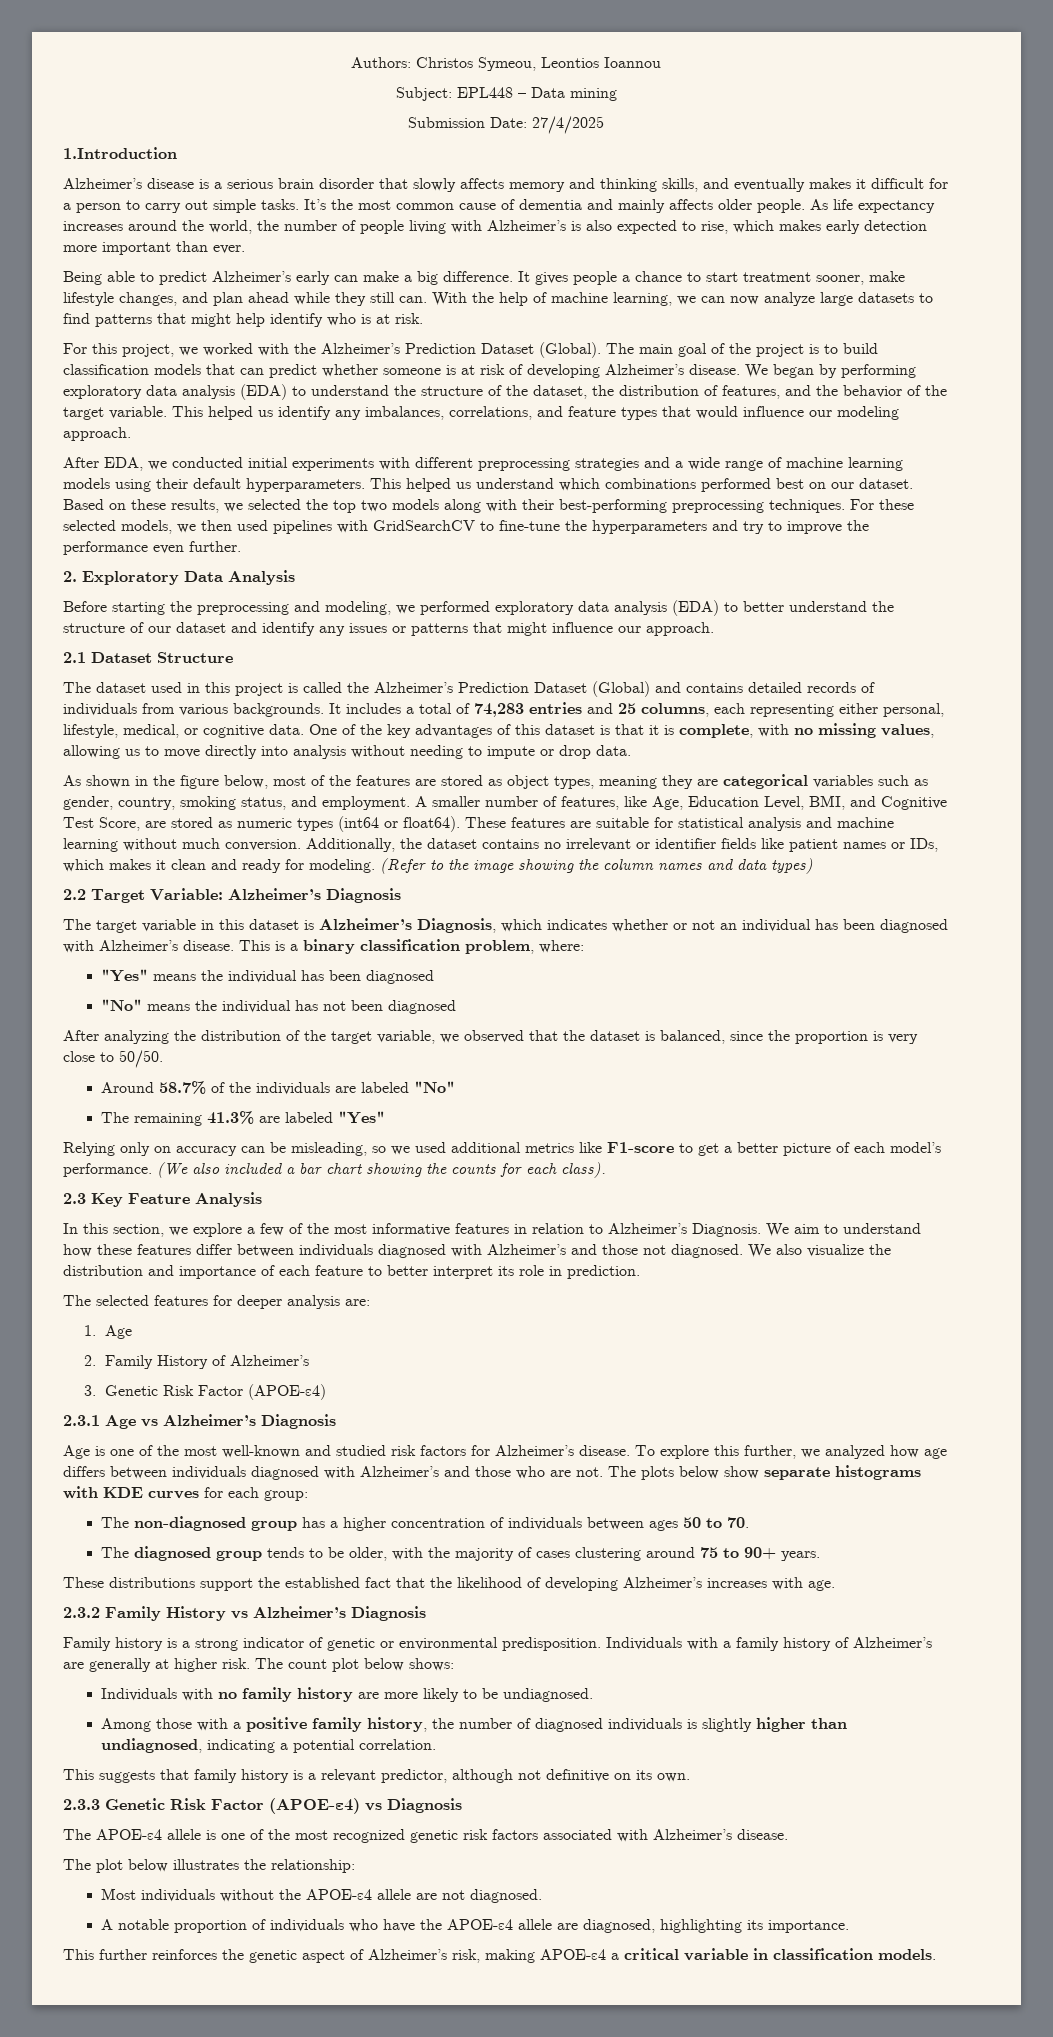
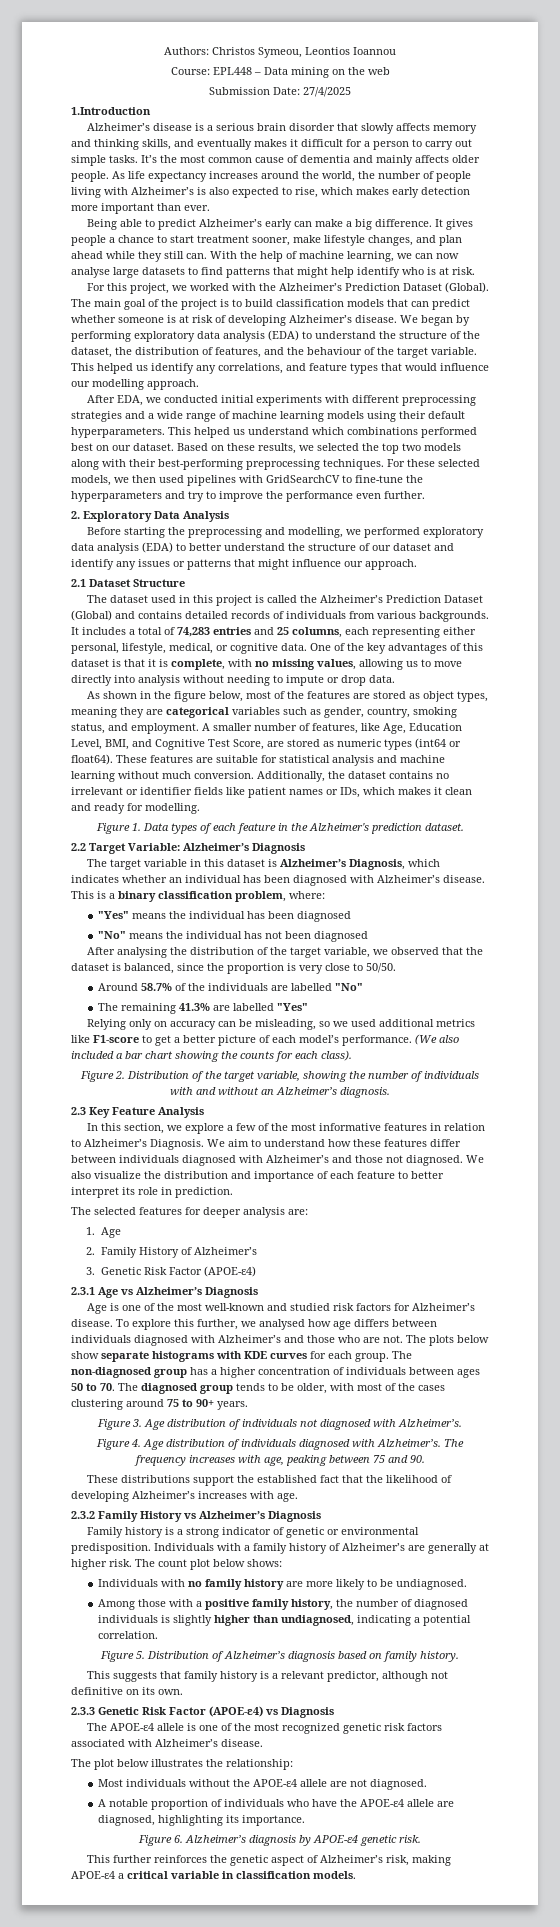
- Subject: EPL448 – Data mining
+ Course: EPL448 – Data mining on the web
- With the help of machine learning, we can now analyze large datasets to find patterns that might help identify who is at risk.
+ With the help of machine learning, we can now analyse large datasets to find patterns that might help identify who is at risk.
- We began by performing exploratory data analysis (EDA) to understand the structure of the dataset, the distribution of features, and the behavior of the target variable.
+ We began by performing exploratory data analysis (EDA) to understand the structure of the dataset, the distribution of features, and the behaviour of the target variable.
- This helped us identify any imbalances, correlations, and feature types that would influence our modeling approach.
+ This helped us identify any correlations, and feature types that would influence our modelling approach.
- Before starting the preprocessing and modeling, we performed exploratory data analysis (EDA) to better understand the structure of our dataset and identify any issues or patterns that might influence our approach.
+ Before starting the preprocessing and modelling, we performed exploratory data analysis (EDA) to better understand the structure of our dataset and identify any issues or patterns that might influence our approach.
- Additionally, the dataset contains no irrelevant or identifier fields like patient names or IDs, which makes it clean and ready for modeling. (Refer to the image showing the column names and data types)
+ Additionally, the dataset contains no irrelevant or identifier fields like patient names or IDs, which makes it clean and ready for modelling.
+ Figure 1. Data types of each feature in the Alzheimer's prediction dataset.
- The target variable in this dataset is Alzheimer’s Diagnosis, which indicates whether or not an individual has been diagnosed with Alzheimer’s disease.
+ The target variable in this dataset is Alzheimer’s Diagnosis, which indicates whether an individual has been diagnosed with Alzheimer’s disease.
- After analyzing the distribution of the target variable, we observed that the dataset is balanced, since the proportion is very close to 50/50.
+ After analysing the distribution of the target variable, we observed that the dataset is balanced, since the proportion is very close to 50/50.
- Around 58.7% of the individuals are labeled "No"
+ Around 58.7% of the individuals are labelled "No"
- The remaining 41.3% are labeled "Yes"
+ The remaining 41.3% are labelled "Yes"
+ Figure 2. Distribution of the target variable, showing the number of individuals with and without an Alzheimer’s diagnosis.
- To explore this further, we analyzed how age differs between individuals diagnosed with Alzheimer’s and those who are not.
+ To explore this further, we analysed how age differs between individuals diagnosed with Alzheimer’s and those who are not.
- The plots below show separate histograms with KDE curves for each group:
- The non-diagnosed group has a higher concentration of individuals between ages 50 to 70.
- The diagnosed group tends to be older, with the majority of cases clustering around 75 to 90+ years.
+ The plots below show separate histograms with KDE curves for each group. The non-diagnosed group has a higher concentration of individuals between ages 50 to 70. The diagnosed group tends to be older, with most of the cases clustering around 75 to 90+ years.
+ Figure 3. Age distribution of individuals not diagnosed with Alzheimer’s.
+ Figure 4. Age distribution of individuals diagnosed with Alzheimer’s. The frequency increases with age, peaking between 75 and 90.
+ Figure 5. Distribution of Alzheimer’s diagnosis based on family history.
+ Figure 6. Alzheimer’s diagnosis by APOE-ε4 genetic risk.

